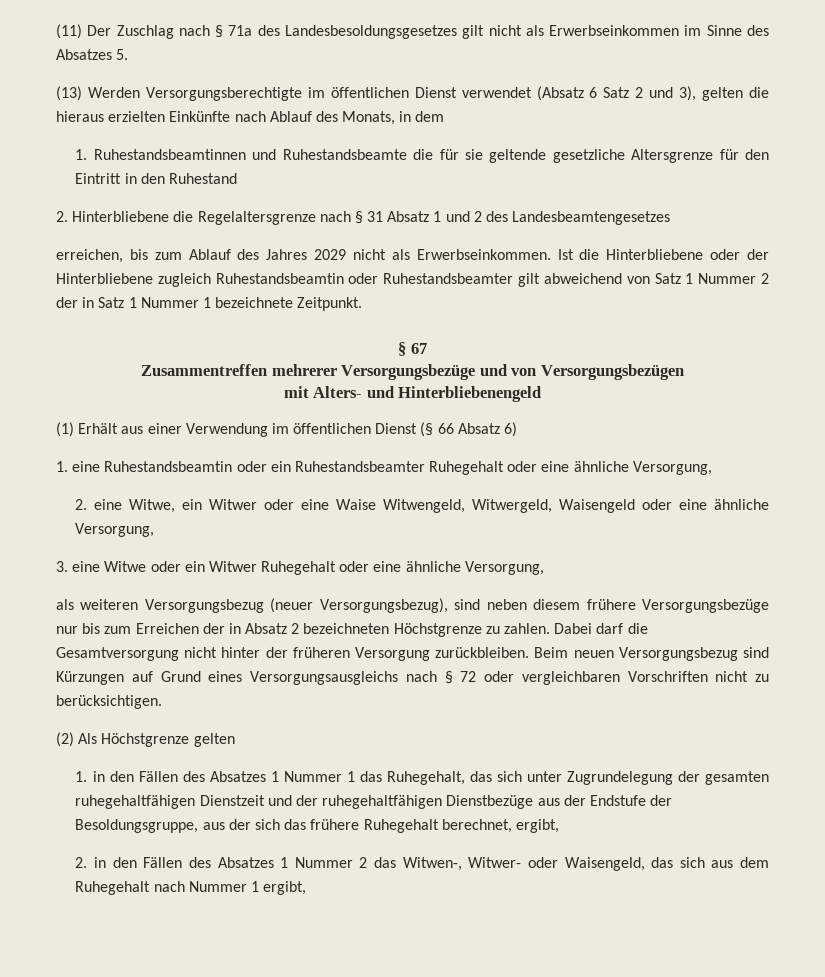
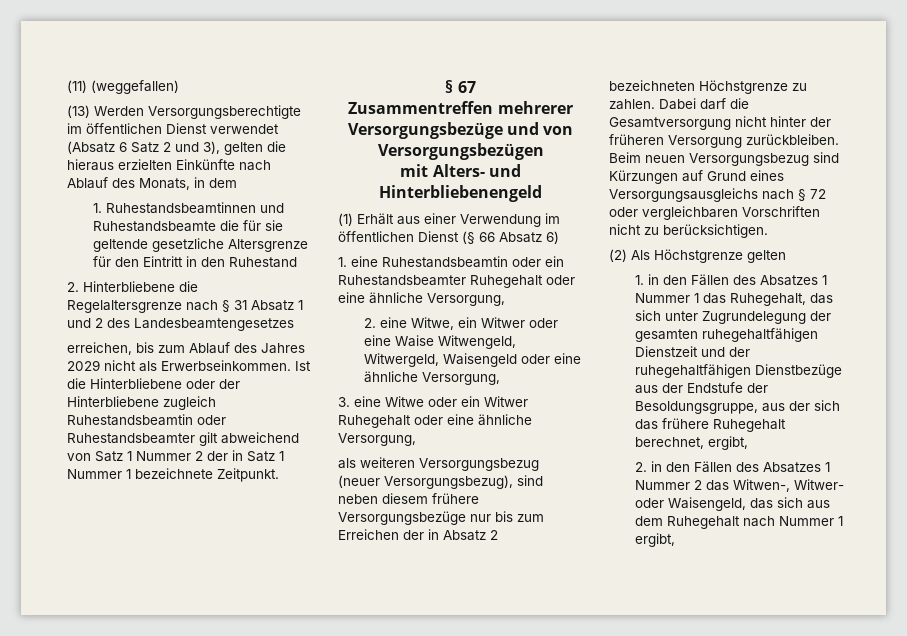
- (11) Der Zuschlag nach § 71a des Landesbesoldungsgesetzes gilt nicht als Erwerbseinkommen im Sinne des Absatzes 5.
+ (11) (weggefallen)

